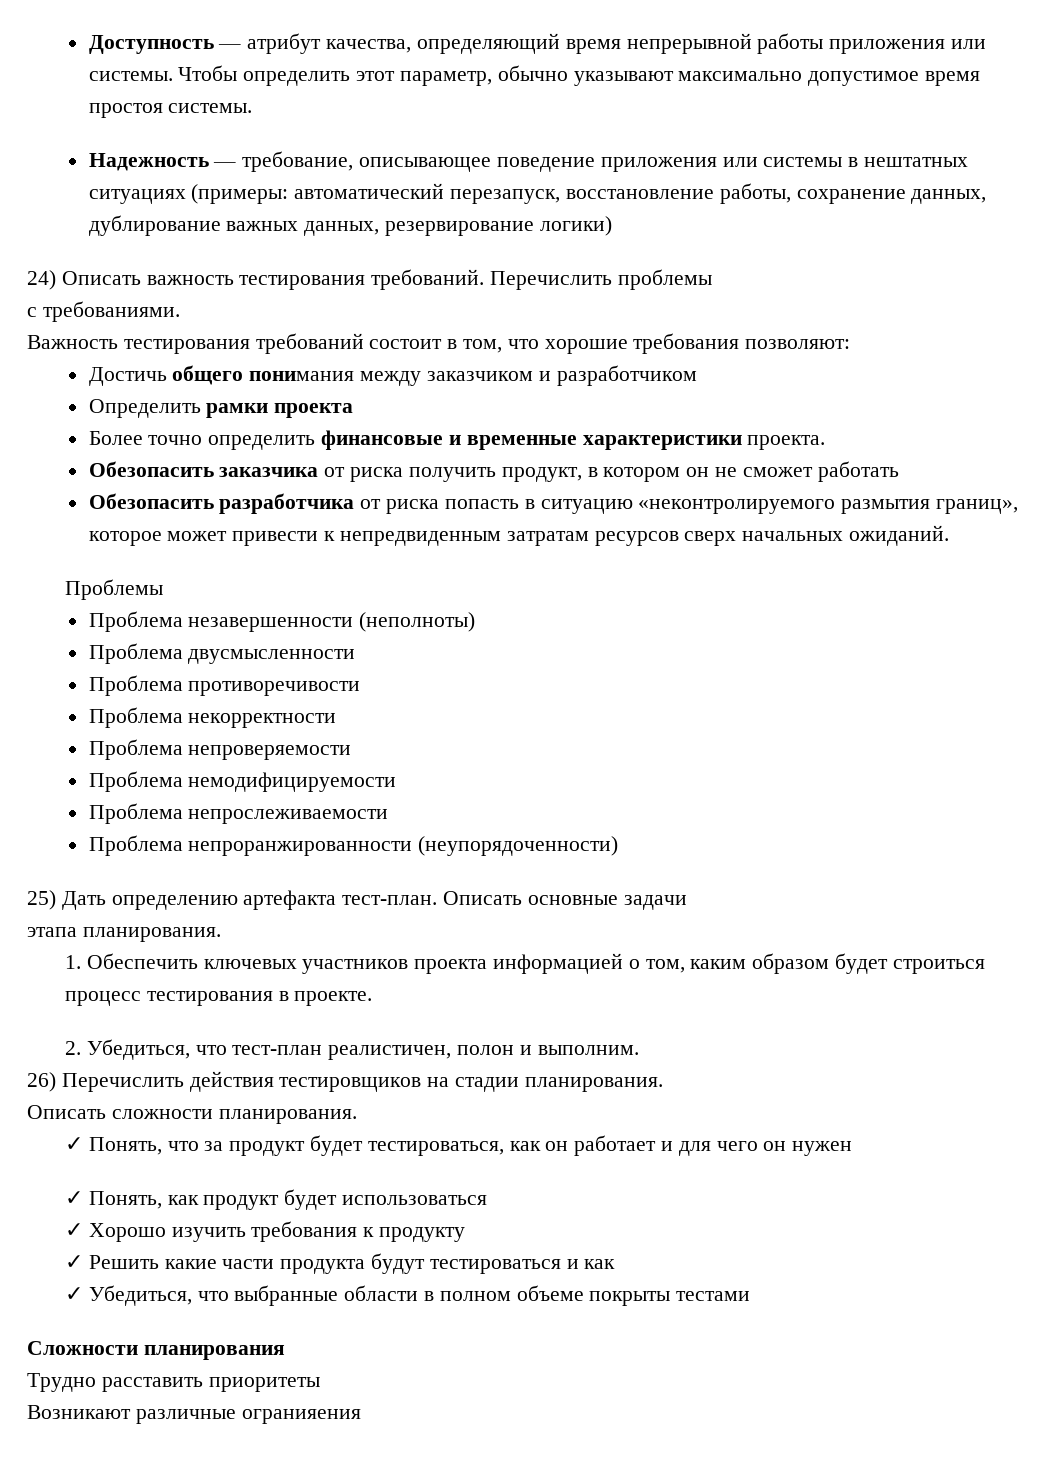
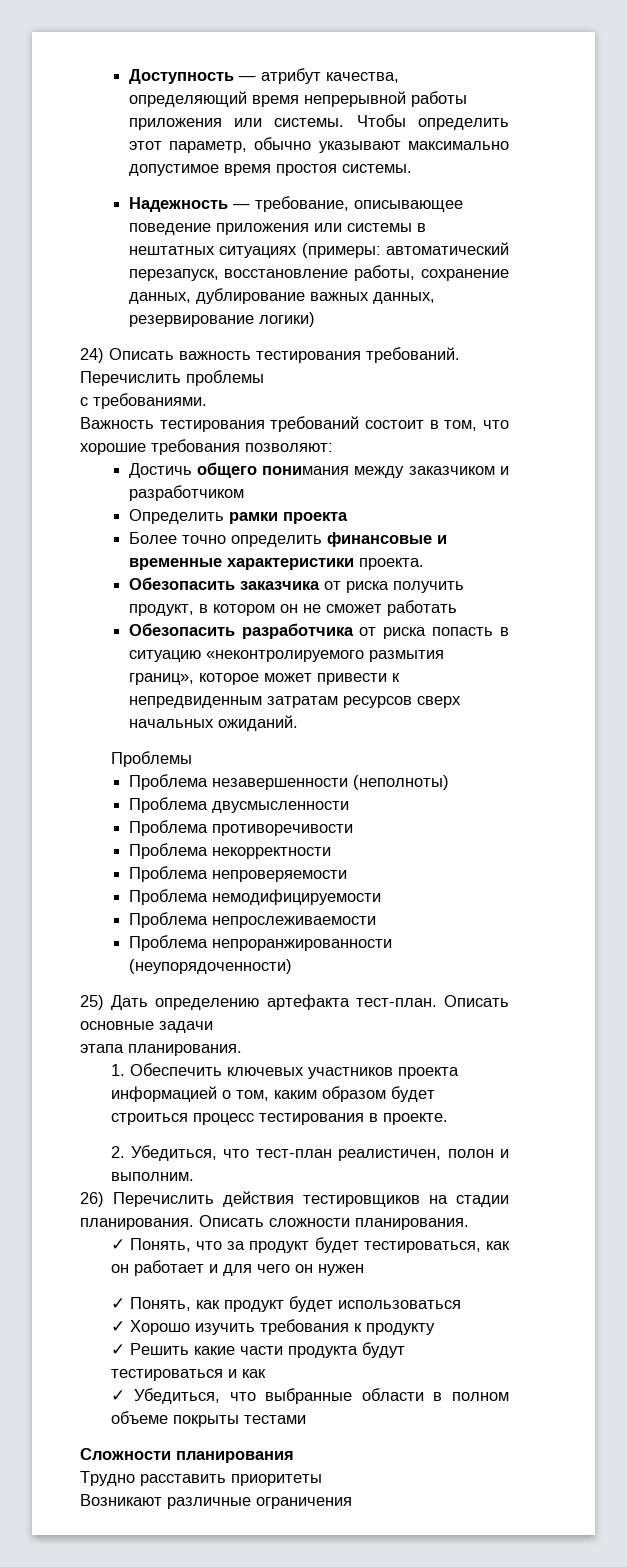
- 26) Перечислить действия тестировщиков на стадии планирования.
- Описать сложности планирования.
+ 26) Перечислить действия тестировщиков на стадии планирования. Описать сложности планирования.
- Возникают различные огранияения
+ Возникают различные ограничения

